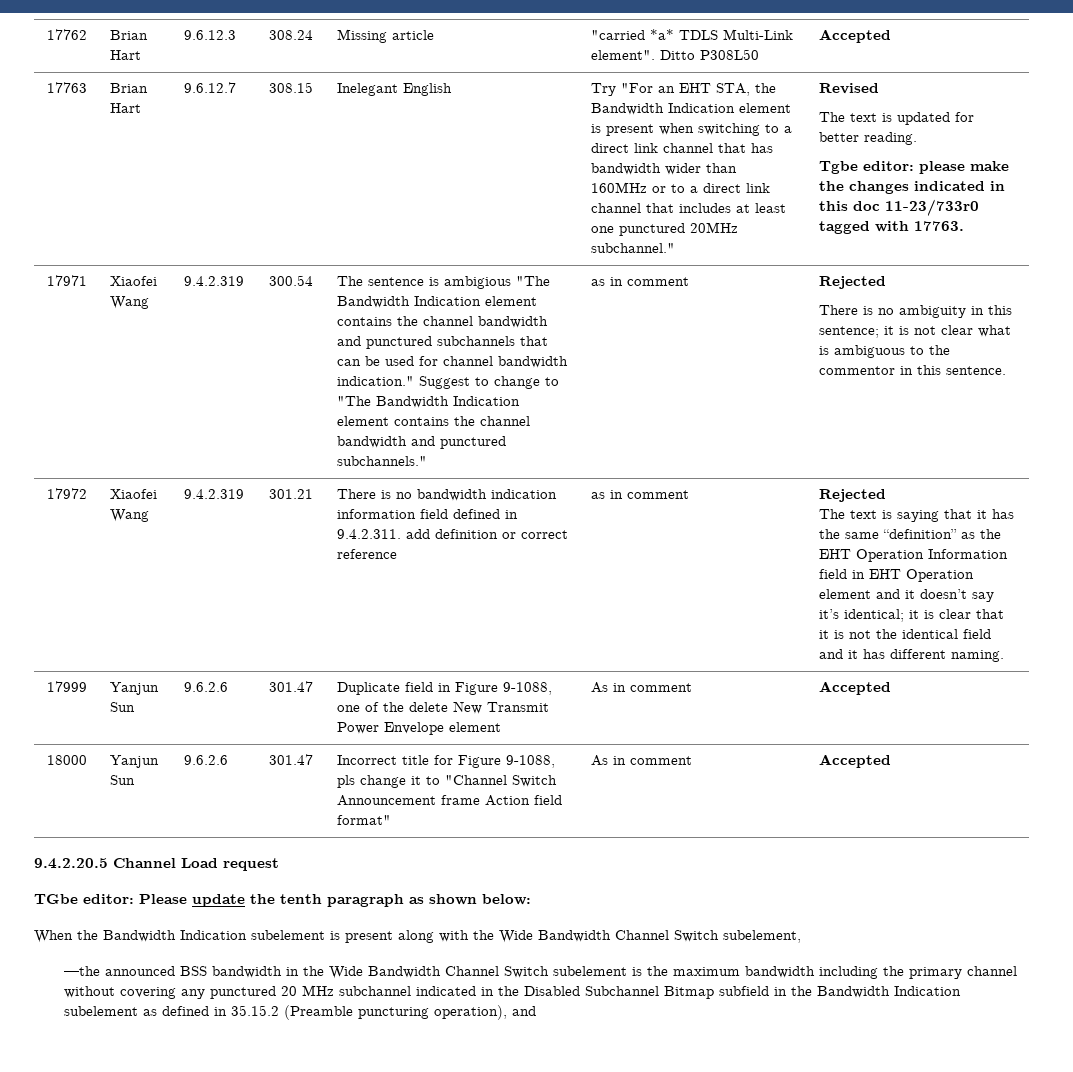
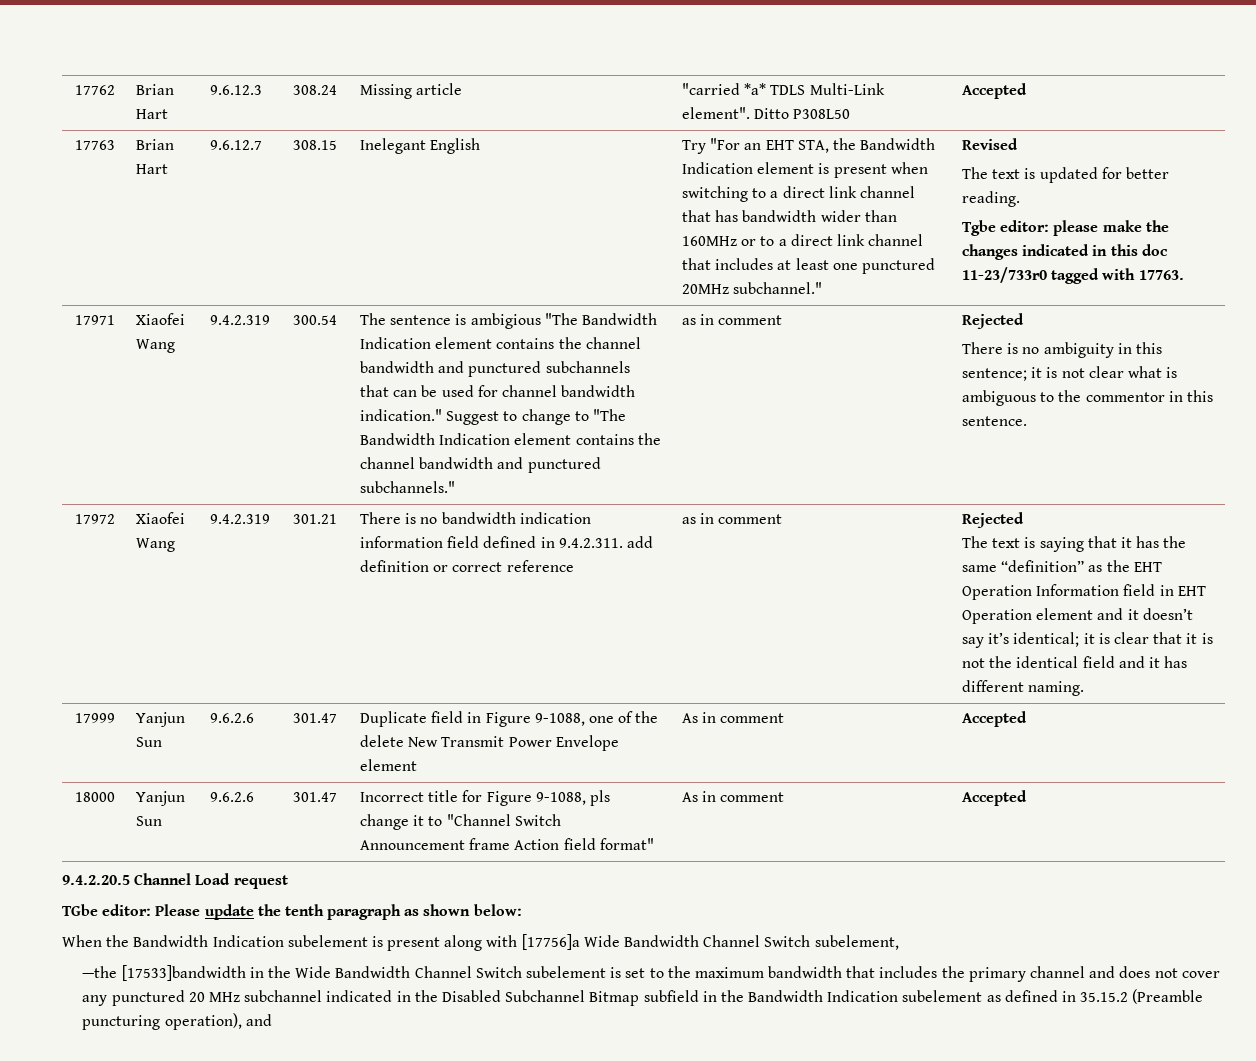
- When the Bandwidth Indication subelement is present along with the Wide Bandwidth Channel Switch subelement,
+ When the Bandwidth Indication subelement is present along with [17756]a Wide Bandwidth Channel Switch subelement,
- —the announced BSS bandwidth in the Wide Bandwidth Channel Switch subelement is the maximum bandwidth including the primary channel without covering any punctured 20 MHz subchannel indicated in the Disabled Subchannel Bitmap subfield in the Bandwidth Indication subelement as defined in 35.15.2 (Preamble puncturing operation), and
+ —the [17533]bandwidth in the Wide Bandwidth Channel Switch subelement is set to the maximum bandwidth that includes the primary channel and does not cover any punctured 20 MHz subchannel indicated in the Disabled Subchannel Bitmap subfield in the Bandwidth Indication subelement as defined in 35.15.2 (Preamble puncturing operation), and

